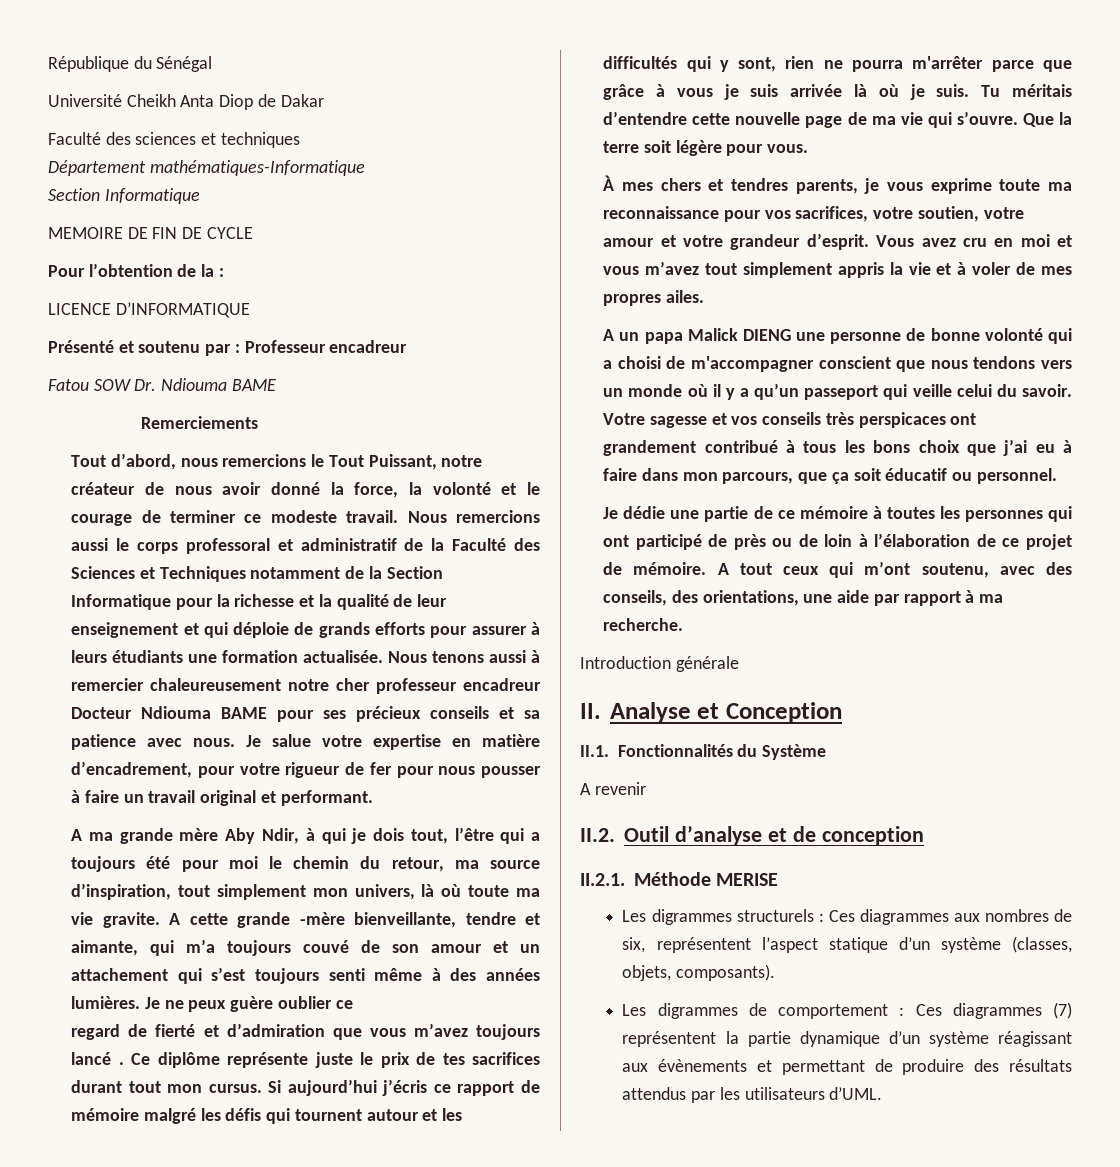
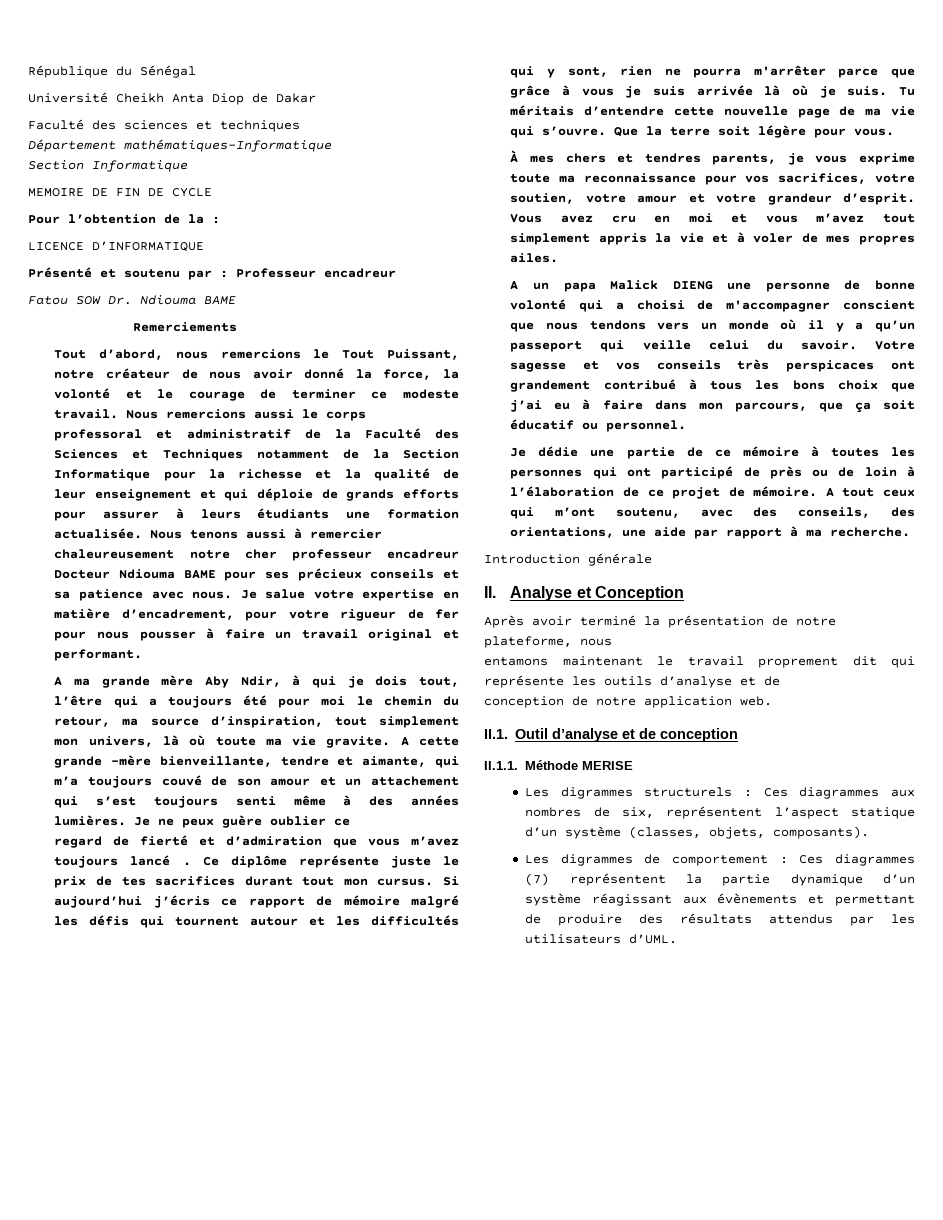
- II.1. Fonctionnalités du Système
- A revenir
- II.2. Outil d’analyse et de conception
+ Après avoir terminé la présentation de notre plateforme, nous
+ entamons maintenant le travail proprement dit qui représente les outils d’analyse et de
+ conception de notre application web.
+ II.1. Outil d’analyse et de conception
- II.2.1. Méthode MERISE
+ II.1.1. Méthode MERISE

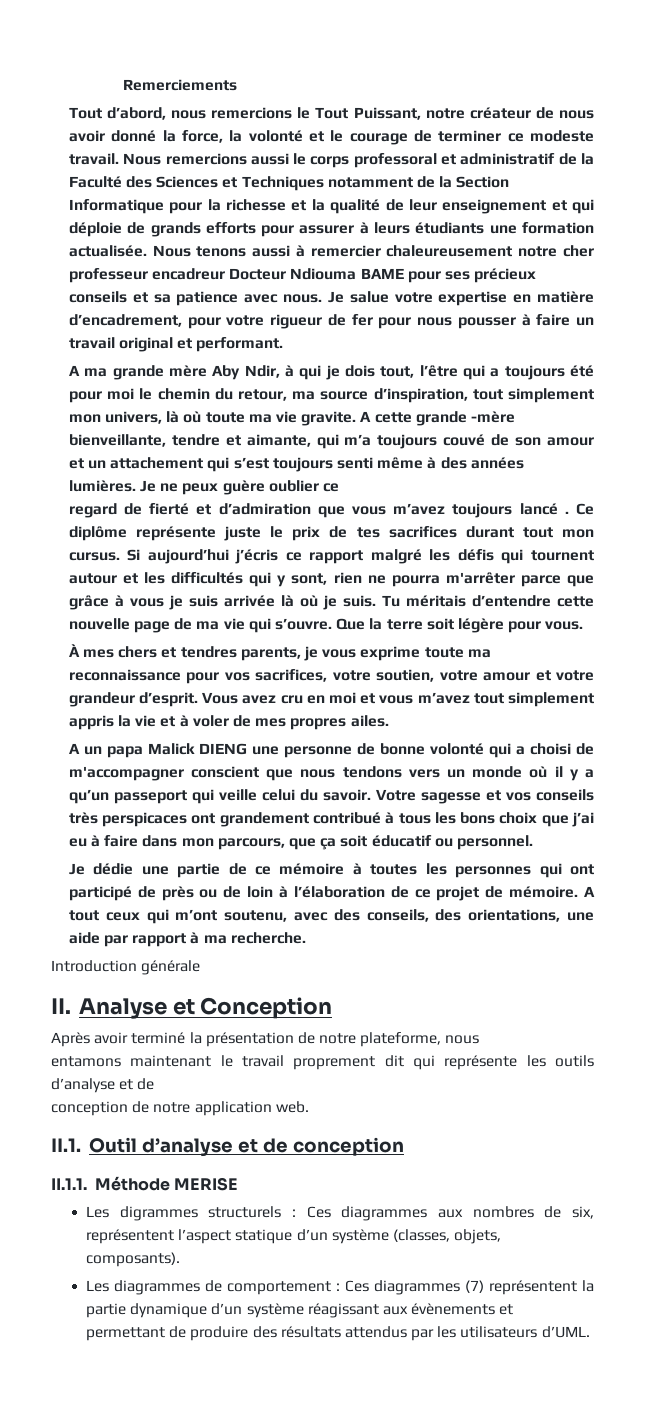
- République du Sénégal
- Université Cheikh Anta Diop de Dakar
- Faculté des sciences et techniques
- Département mathématiques-Informatique
- Section Informatique
- MEMOIRE DE FIN DE CYCLE
- Pour l’obtention de la :
- LICENCE D’INFORMATIQUE
- Présenté et soutenu par : Professeur encadreur
- Fatou SOW Dr. Ndiouma BAME
- Si aujourd’hui j’écris ce rapport de mémoire malgré les défis qui tournent autour et les difficultés qui y sont, rien ne pourra m'arrêter parce que grâce à vous je suis arrivée là où je suis.
+ Si aujourd’hui j’écris ce rapport malgré les défis qui tournent autour et les difficultés qui y sont, rien ne pourra m'arrêter parce que grâce à vous je suis arrivée là où je suis.
- Les digrammes de comportement : Ces diagrammes (7) représentent la partie dynamique d’un système réagissant aux évènements et permettant de produire des résultats attendus par les utilisateurs d’UML.
+ Les diagrammes de comportement : Ces diagrammes (7) représentent la partie dynamique d’un système réagissant aux évènements et permettant de produire des résultats attendus par les utilisateurs d’UML.

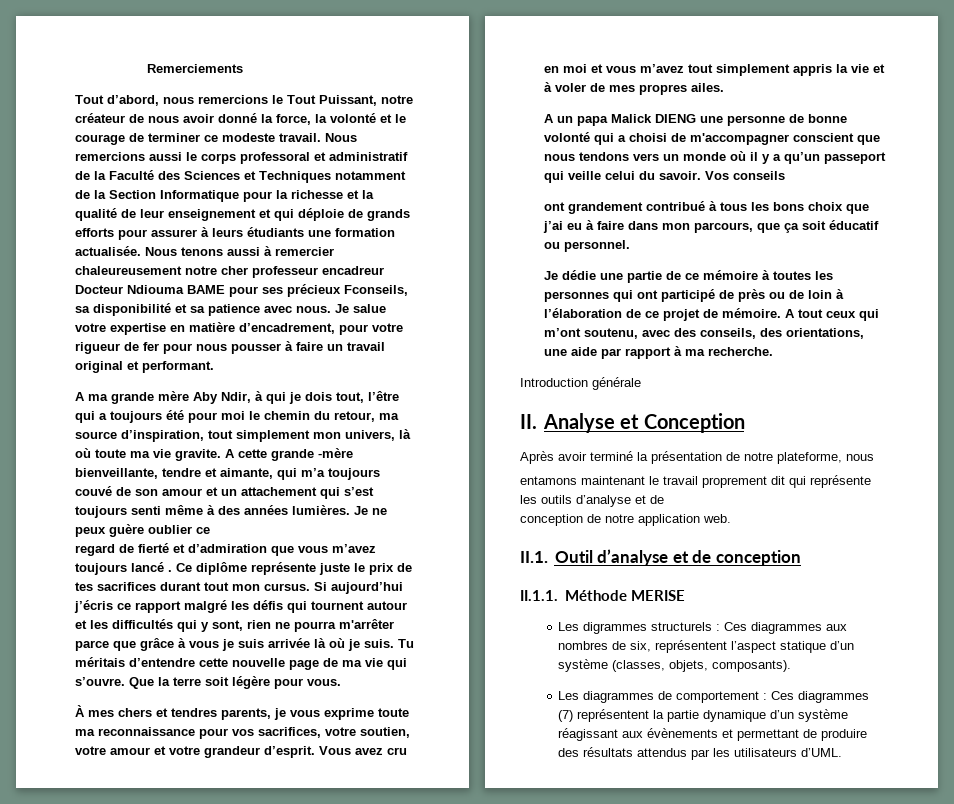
- Nous tenons aussi à remercier chaleureusement notre cher professeur encadreur Docteur Ndiouma BAME pour ses précieux conseils et sa patience avec nous.
+ Nous tenons aussi à remercier chaleureusement notre cher professeur encadreur Docteur Ndiouma BAME pour ses précieux Fconseils, sa disponibilité et sa patience avec nous.
- Votre sagesse et vos conseils très perspicaces ont grandement contribué à tous les bons choix que j’ai eu à faire dans mon parcours, que ça soit éducatif ou personnel.
+ Vos conseils
+ ont grandement contribué à tous les bons choix que j’ai eu à faire dans mon parcours, que ça soit éducatif ou personnel.

